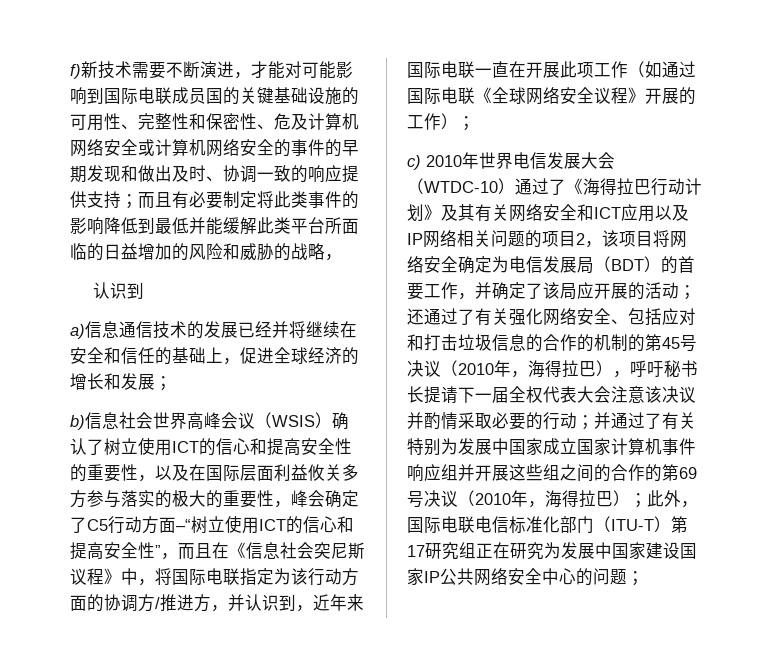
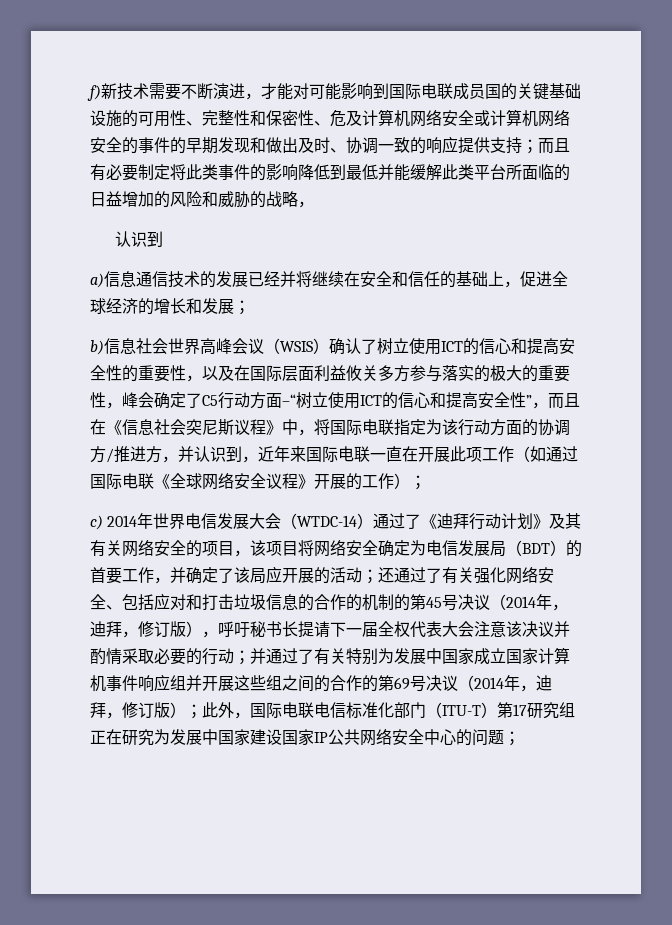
- c) 2010年世界电信发展大会（WTDC-10）通过了《海得拉巴行动计划》及其有关网络安全和ICT应用以及IP网络相关问题的项目2，该项目将网络安全确定为电信发展局（BDT）的首要工作，并确定了该局应开展的活动；
+ c) 2014年世界电信发展大会（WTDC-14）通过了《迪拜行动计划》及其有关网络安全的项目，该项目将网络安全确定为电信发展局（BDT）的首要工作，并确定了该局应开展的活动；
- 还通过了有关强化网络安全、包括应对和打击垃圾信息的合作的机制的第45号决议（2010年，海得拉巴），呼吁秘书长提请下一届全权代表大会注意该决议并酌情采取必要的行动；
+ 还通过了有关强化网络安全、包括应对和打击垃圾信息的合作的机制的第45号决议（2014年，迪拜，修订版），呼吁秘书长提请下一届全权代表大会注意该决议并酌情采取必要的行动；
- 并通过了有关特别为发展中国家成立国家计算机事件响应组并开展这些组之间的合作的第69号决议（2010年，海得拉巴）；
+ 并通过了有关特别为发展中国家成立国家计算机事件响应组并开展这些组之间的合作的第69号决议（2014年，迪拜，修订版）；

